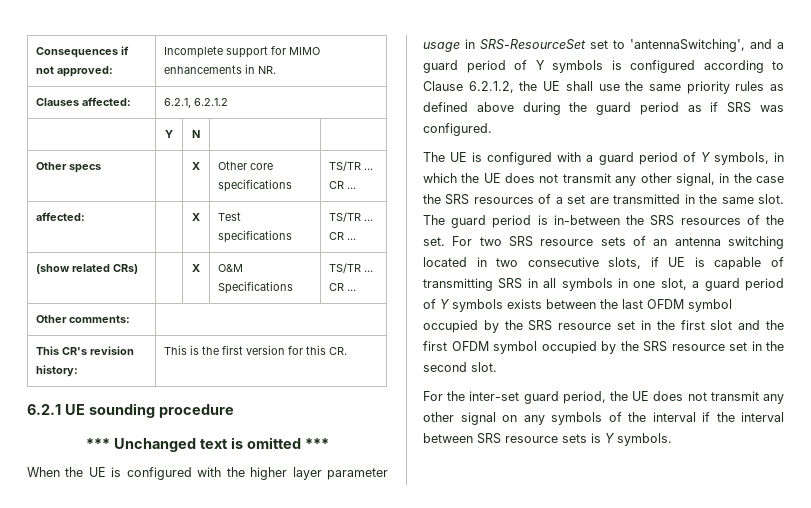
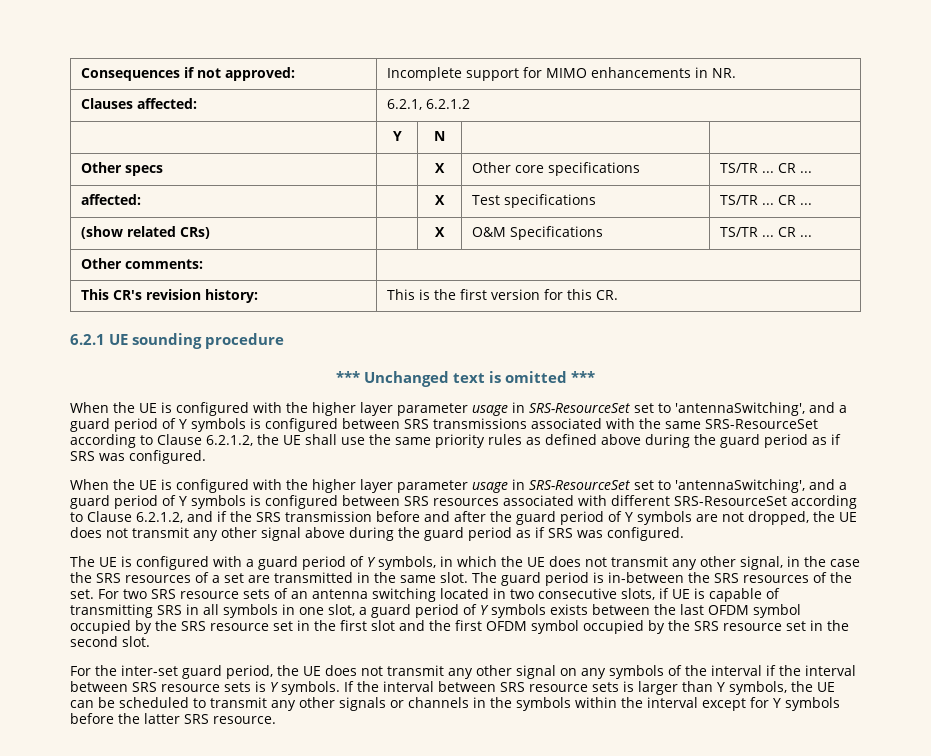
- When the UE is configured with the higher layer parameter usage in SRS-ResourceSet set to 'antennaSwitching', and a guard period of Y symbols is configured according to Clause 6.2.1.2, the UE shall use the same priority rules as defined above during the guard period as if SRS was configured.
+ When the UE is configured with the higher layer parameter usage in SRS-ResourceSet set to 'antennaSwitching', and a guard period of Y symbols is configured between SRS transmissions associated with the same SRS-ResourceSet according to Clause 6.2.1.2, the UE shall use the same priority rules as defined above during the guard period as if SRS was configured.
+ When the UE is configured with the higher layer parameter usage in SRS-ResourceSet set to 'antennaSwitching', and a guard period of Y symbols is configured between SRS resources associated with different SRS-ResourceSet according to Clause 6.2.1.2, and if the SRS transmission before and after the guard period of Y symbols are not dropped, the UE does not transmit any other signal above during the guard period as if SRS was configured.
+ If the interval between SRS resource sets is larger than Y symbols, the UE can be scheduled to transmit any other signals or channels in the symbols within the interval except for Y symbols before the latter SRS resource.

